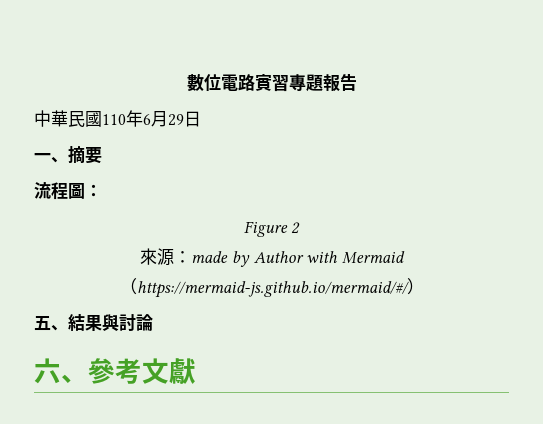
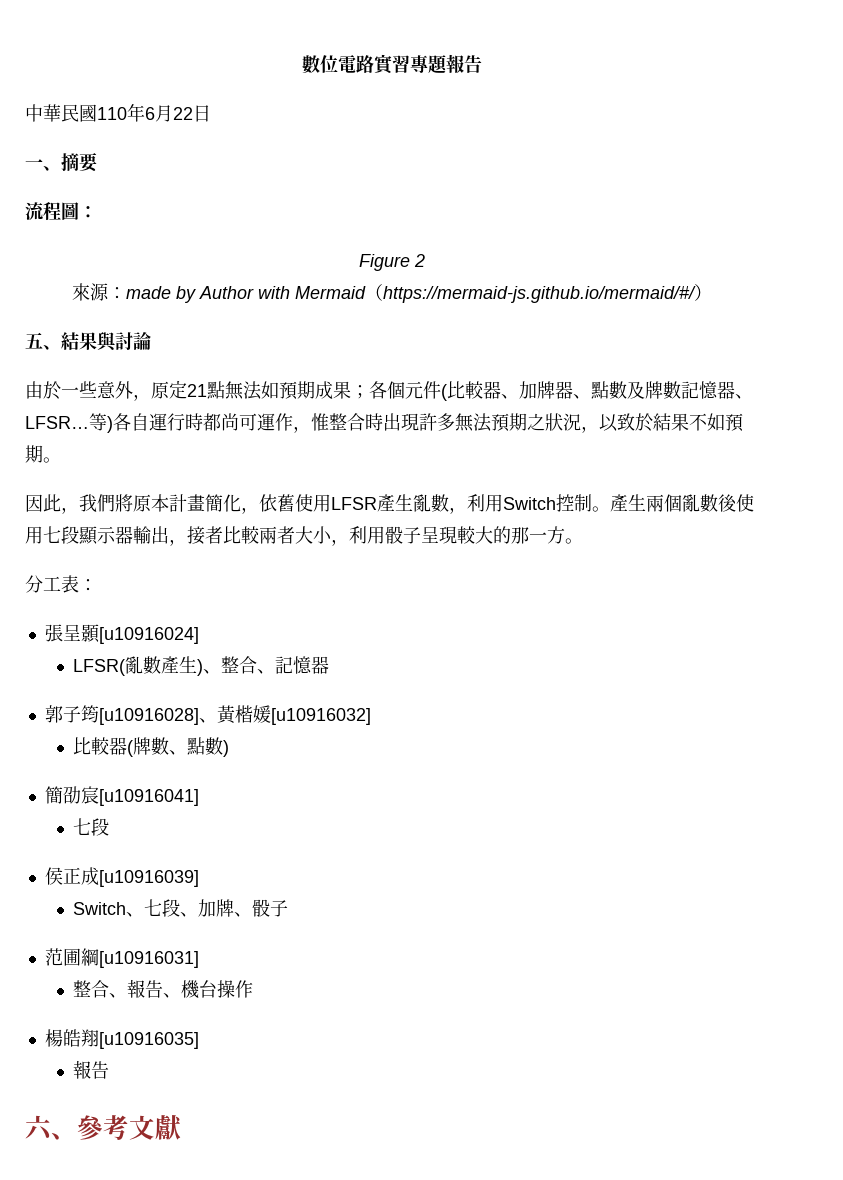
- 中華民國110年6月29日
+ 中華民國110年6月22日
+ 由於一些意外，原定21點無法如預期成果；各個元件(比較器、加牌器、點數及牌數記憶器、LFSR…等)各自運行時都尚可運作，惟整合時出現許多無法預期之狀況，以致於結果不如預期。
+ 因此，我們將原本計畫簡化，依舊使用LFSR產生亂數，利用Switch控制。產生兩個亂數後使用七段顯示器輸出，接者比較兩者大小，利用骰子呈現較大的那一方。
+ 分工表：
+ 張呈顥[u10916024]
+ LFSR(亂數產生)、整合、記憶器
+ 郭子筠[u10916028]、黃楷媛[u10916032]
+ 比較器(牌數、點數)
+ 簡劭宸[u10916041]
+ 七段
+ 侯正成[u10916039]
+ Switch、七段、加牌、骰子
+ 范圃綱[u10916031]
+ 整合、報告、機台操作
+ 楊皓翔[u10916035]
+ 報告

